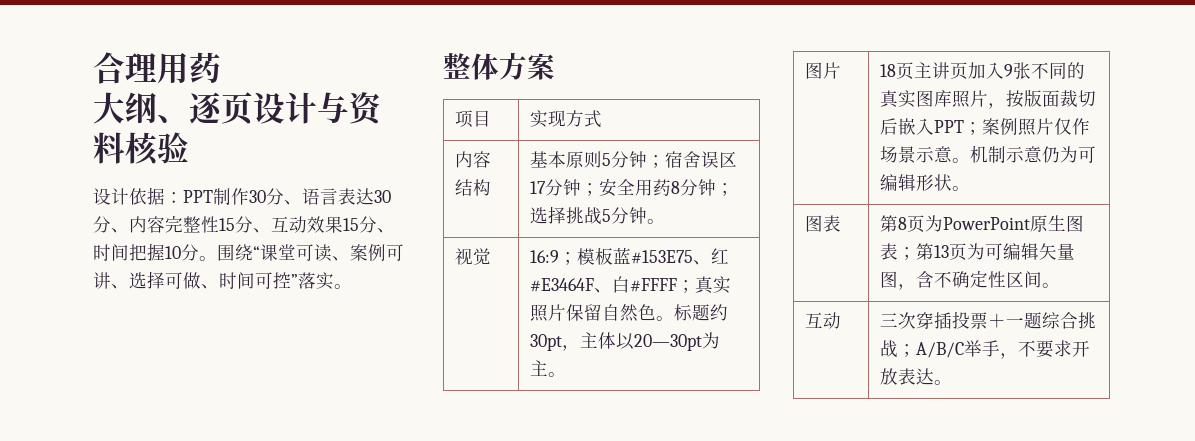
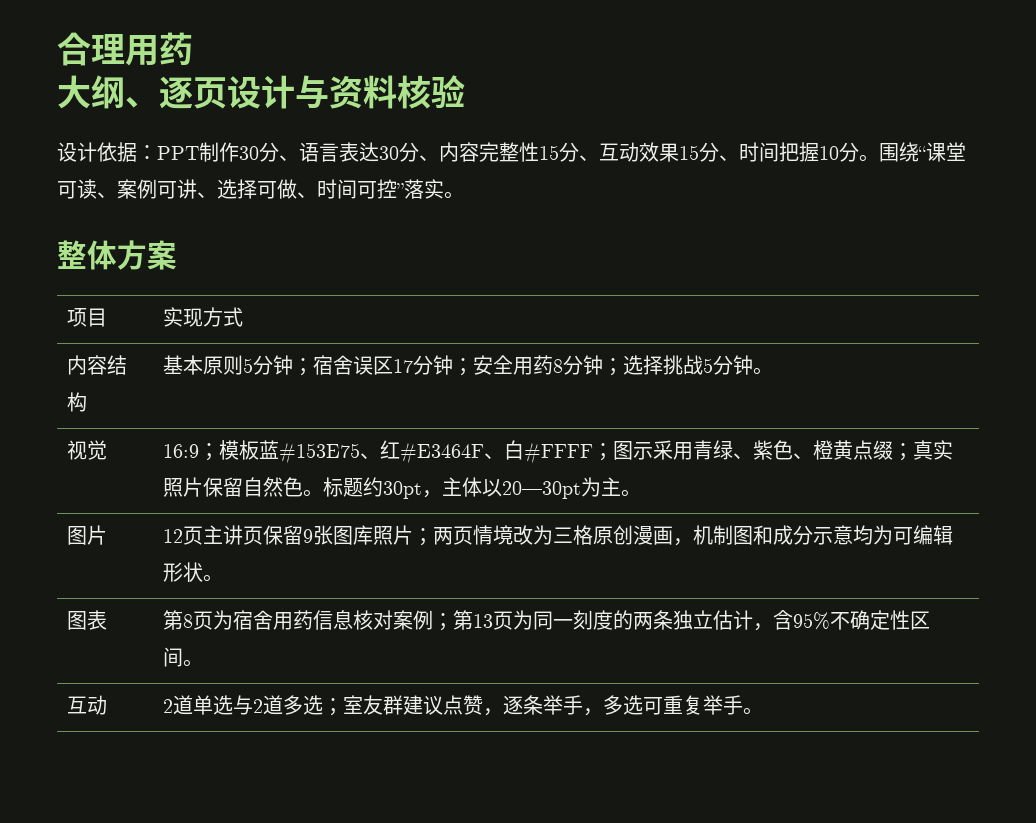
- 视觉 | 16:9；模板蓝#153E75、红#E3464F、白#FFFF；真实照片保留自然色。标题约30pt，主体以20—30pt为主。
+ 视觉 | 16:9；模板蓝#153E75、红#E3464F、白#FFFF；图示采用青绿、紫色、橙黄点缀；真实照片保留自然色。标题约30pt，主体以20—30pt为主。
- 图片 | 18页主讲页加入9张不同的真实图库照片，按版面裁切后嵌入PPT；案例照片仅作场景示意。机制示意仍为可编辑形状。
+ 图片 | 12页主讲页保留9张图库照片；两页情境改为三格原创漫画，机制图和成分示意均为可编辑形状。
- 图表 | 第8页为PowerPoint原生图表；第13页为可编辑矢量图，含不确定性区间。
+ 图表 | 第8页为宿舍用药信息核对案例；第13页为同一刻度的两条独立估计，含95%不确定性区间。
- 互动 | 三次穿插投票＋一题综合挑战；A/B/C举手，不要求开放表达。
+ 互动 | 2道单选与2道多选；室友群建议点赞，逐条举手，多选可重复举手。

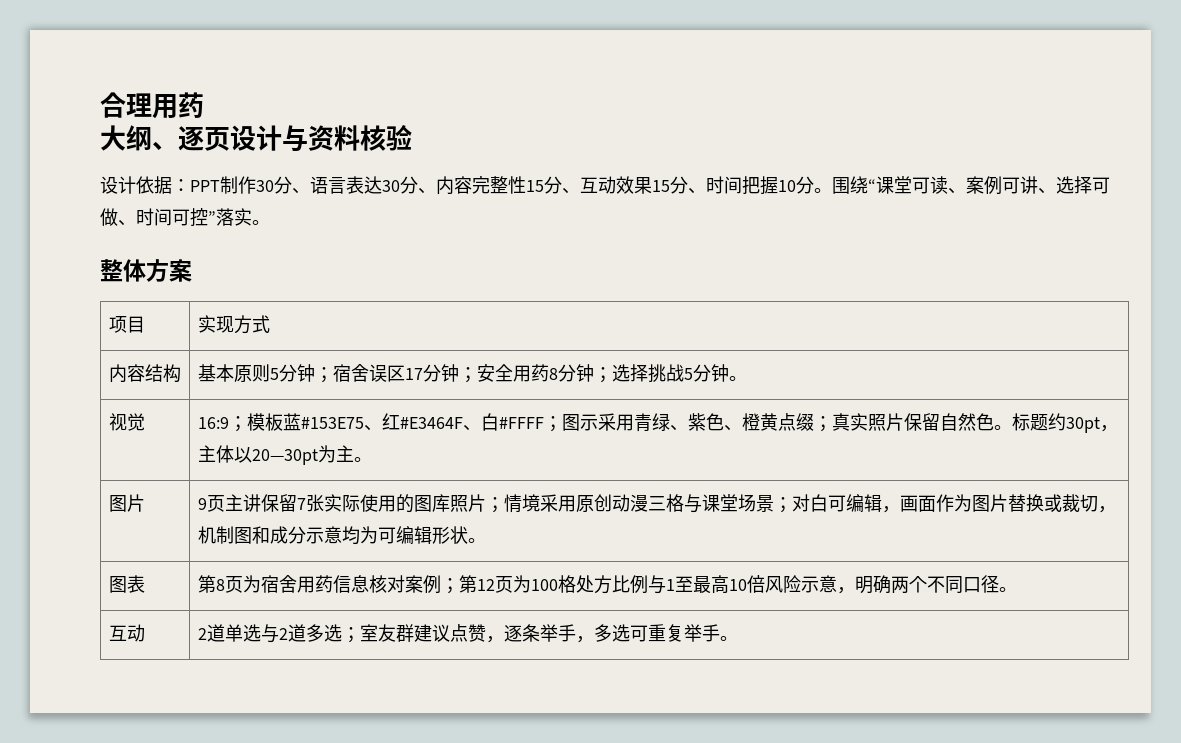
- 图片 | 12页主讲页保留9张图库照片；两页情境改为三格原创漫画，机制图和成分示意均为可编辑形状。
+ 图片 | 9页主讲保留7张实际使用的图库照片；情境采用原创动漫三格与课堂场景；对白可编辑，画面作为图片替换或裁切，机制图和成分示意均为可编辑形状。
- 图表 | 第8页为宿舍用药信息核对案例；第13页为同一刻度的两条独立估计，含95%不确定性区间。
+ 图表 | 第8页为宿舍用药信息核对案例；第12页为100格处方比例与1至最高10倍风险示意，明确两个不同口径。

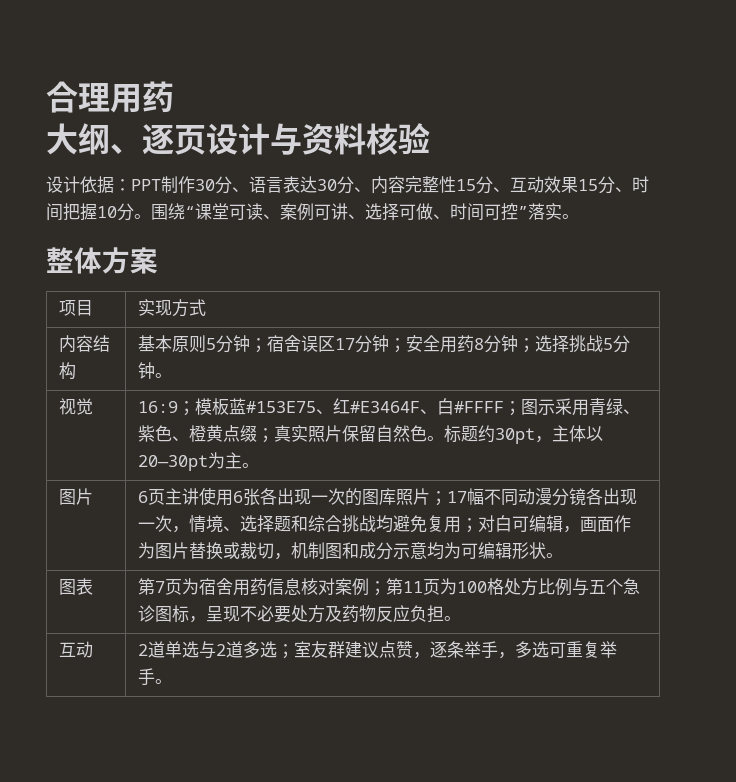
- 9页主讲保留7张实际使用的图库照片；情境采用原创动漫三格与课堂场景；对白可编辑，画面作为图片替换或裁切，机制图和成分示意均为可编辑形状。
+ 6页主讲使用6张各出现一次的图库照片；17幅不同动漫分镜各出现一次，情境、选择题和综合挑战均避免复用；对白可编辑，画面作为图片替换或裁切，机制图和成分示意均为可编辑形状。
- 图表 | 第8页为宿舍用药信息核对案例；第12页为100格处方比例与1至最高10倍风险示意，明确两个不同口径。
+ 图表 | 第7页为宿舍用药信息核对案例；第11页为100格处方比例与五个急诊图标，呈现不必要处方及药物反应负担。

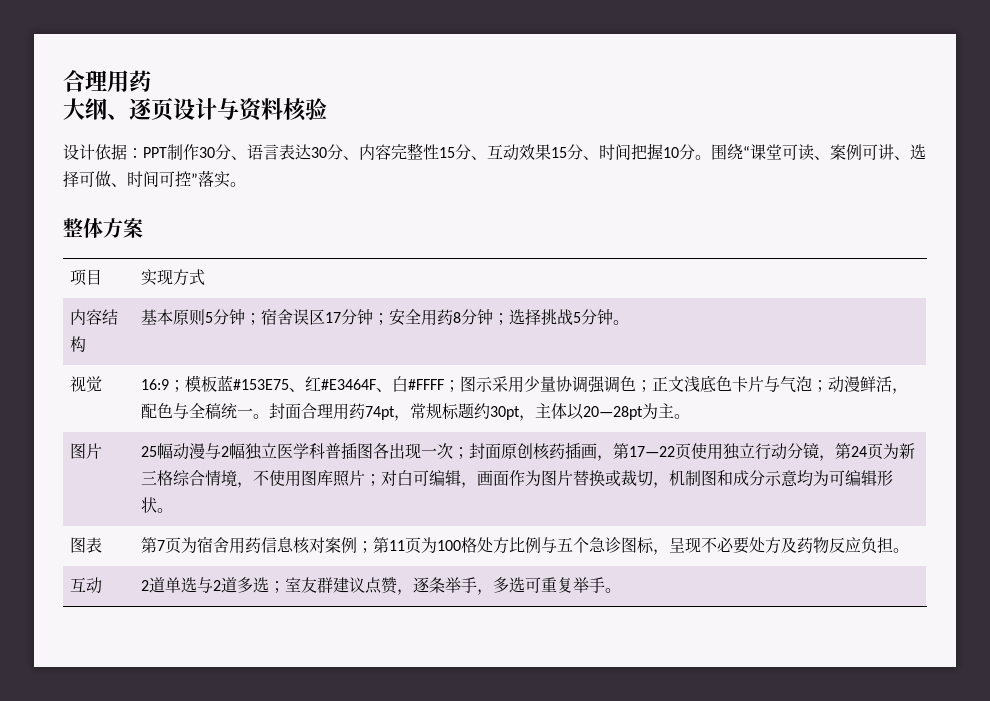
- 视觉 | 16:9；模板蓝#153E75、红#E3464F、白#FFFF；图示采用青绿、紫色、橙黄点缀；真实照片保留自然色。标题约30pt，主体以20—30pt为主。
+ 视觉 | 16:9；模板蓝#153E75、红#E3464F、白#FFFF；图示采用少量协调强调色；正文浅底色卡片与气泡；动漫鲜活，配色与全稿统一。封面合理用药74pt，常规标题约30pt，主体以20—28pt为主。
- 6页主讲使用6张各出现一次的图库照片；17幅不同动漫分镜各出现一次，情境、选择题和综合挑战均避免复用；对白可编辑，画面作为图片替换或裁切，机制图和成分示意均为可编辑形状。
+ 25幅动漫与2幅独立医学科普插图各出现一次；封面原创核药插画，第17—22页使用独立行动分镜，第24页为新三格综合情境，不使用图库照片；对白可编辑，画面作为图片替换或裁切，机制图和成分示意均为可编辑形状。

